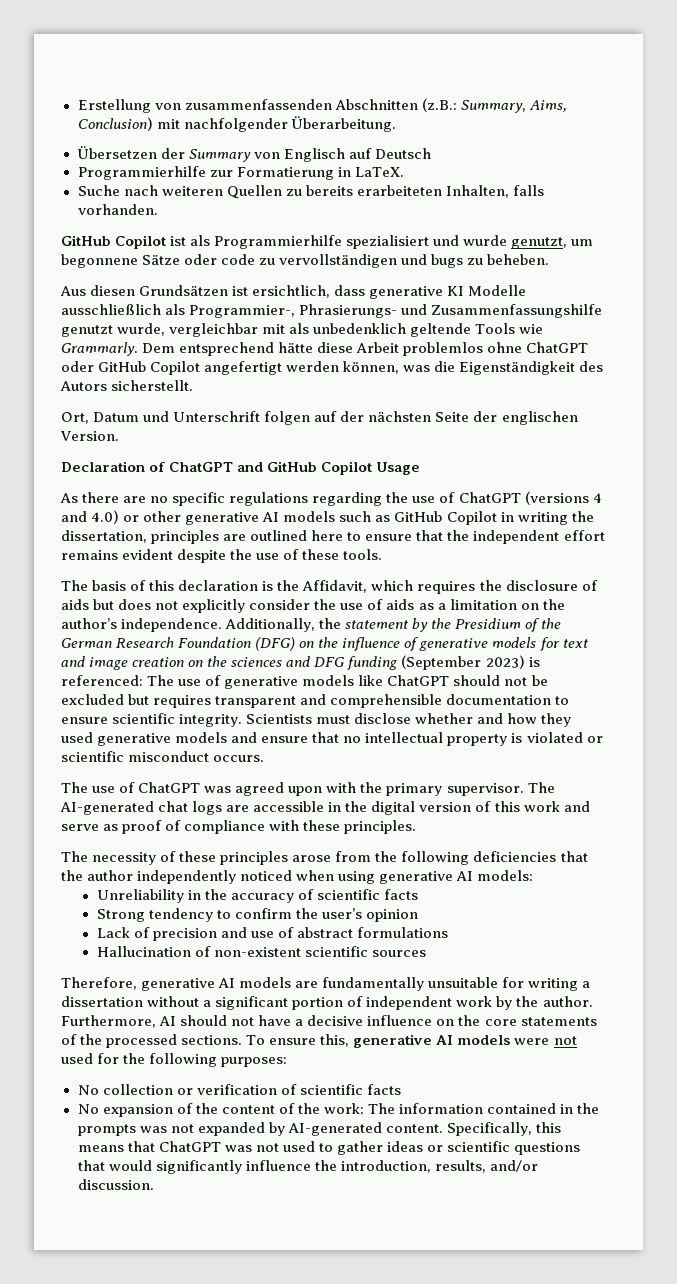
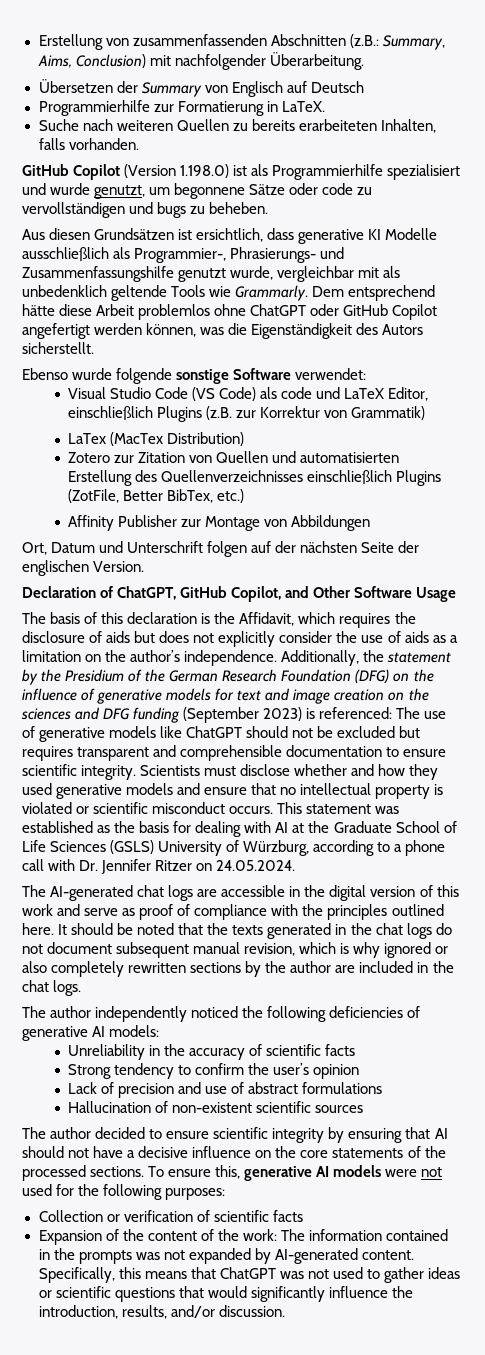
- GitHub Copilot ist als Programmierhilfe spezialisiert und wurde genutzt, um begonnene Sätze oder code zu vervollständigen und bugs zu beheben.
+ GitHub Copilot (Version 1.198.0) ist als Programmierhilfe spezialisiert und wurde genutzt, um begonnene Sätze oder code zu vervollständigen und bugs zu beheben.
+ Ebenso wurde folgende sonstige Software verwendet:
+ Visual Studio Code (VS Code) als code und LaTeX Editor, einschließlich Plugins (z.B. zur Korrektur von Grammatik)
+ LaTex (MacTex Distribution)
+ Zotero zur Zitation von Quellen und automatisierten Erstellung des Quellenverzeichnisses einschließlich Plugins (ZotFile, Better BibTex, etc.)
+ Affinity Publisher zur Montage von Abbildungen
- Declaration of ChatGPT and GitHub Copilot Usage
- As there are no specific regulations regarding the use of ChatGPT (versions 4 and 4.0) or other generative AI models such as GitHub Copilot in writing the dissertation, principles are outlined here to ensure that the independent effort remains evident despite the use of these tools.
+ Declaration of ChatGPT, GitHub Copilot, and Other Software Usage
- Scientists must disclose whether and how they used generative models and ensure that no intellectual property is violated or scientific misconduct occurs.
- The use of ChatGPT was agreed upon with the primary supervisor. The AI-generated chat logs are accessible in the digital version of this work and serve as proof of compliance with these principles.
- The necessity of these principles arose from the following deficiencies that the author independently noticed when using generative AI models:
+ Scientists must disclose whether and how they used generative models and ensure that no intellectual property is violated or scientific misconduct occurs. This statement was established as the basis for dealing with AI at the Graduate School of Life Sciences (GSLS) University of Würzburg, according to a phone call with Dr. Jennifer Ritzer on 24.05.2024.
+ The AI-generated chat logs are accessible in the digital version of this work and serve as proof of compliance with the principles outlined here. It should be noted that the texts generated in the chat logs do not document subsequent manual revision, which is why ignored or also completely rewritten sections by the author are included in the chat logs.
+ The author independently noticed the following deficiencies of generative AI models:
- Therefore, generative AI models are fundamentally unsuitable for writing a dissertation without a significant portion of independent work by the author. Furthermore, AI should not have a decisive influence on the core statements of the processed sections.
+ The author decided to ensure scientific integrity by ensuring that AI should not have a decisive influence on the core statements of the processed sections.
- No collection or verification of scientific facts
+ Collection or verification of scientific facts
- No expansion of the content of the work: The information contained in the prompts was not expanded by AI-generated content.
+ Expansion of the content of the work: The information contained in the prompts was not expanded by AI-generated content.

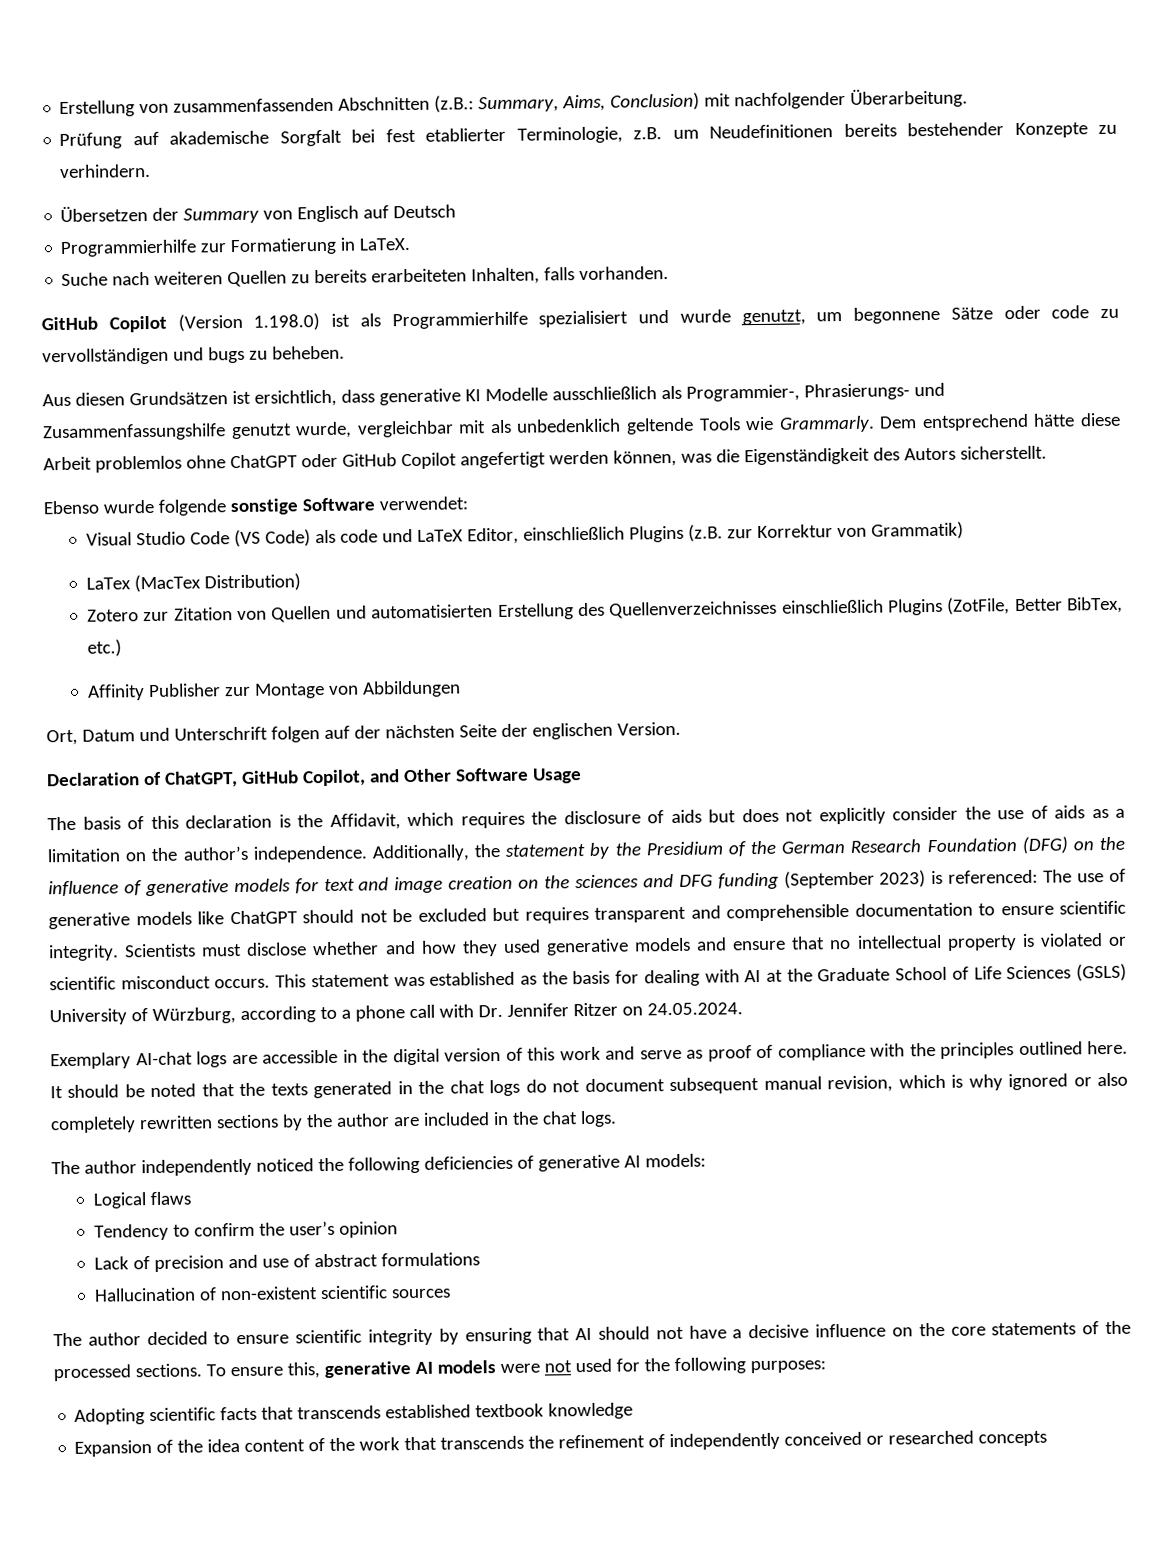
+ Prüfung auf akademische Sorgfalt bei fest etablierter Terminologie, z.B. um Neudefinitionen bereits bestehender Konzepte zu verhindern.
- The AI-generated chat logs are accessible in the digital version of this work and serve as proof of compliance with the principles outlined here.
+ Exemplary AI-chat logs are accessible in the digital version of this work and serve as proof of compliance with the principles outlined here.
- Unreliability in the accuracy of scientific facts
- Strong tendency to confirm the user’s opinion
+ Logical flaws
+ Tendency to confirm the user’s opinion
- Collection or verification of scientific facts
+ Adopting scientific facts that transcends established textbook knowledge
- Expansion of the content of the work: The information contained in the prompts was not expanded by AI-generated content. Specifically, this means that ChatGPT was not used to gather ideas or scientific questions that would significantly influence the introduction, results, and/or discussion.
+ Expansion of the idea content of the work that transcends the refinement of independently conceived or researched concepts

